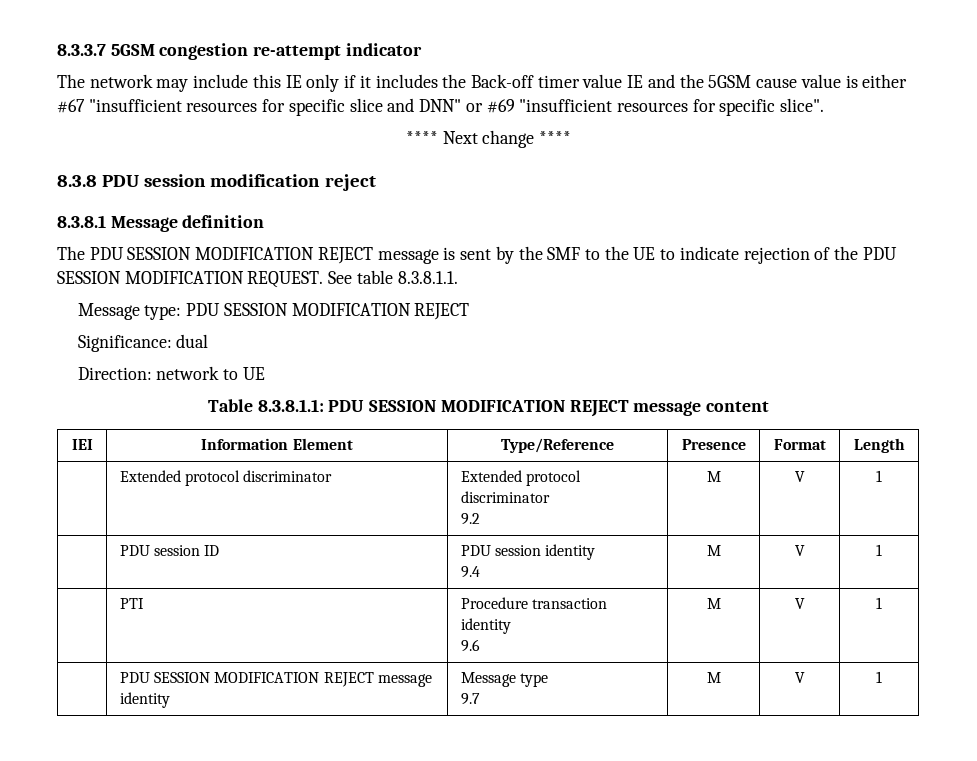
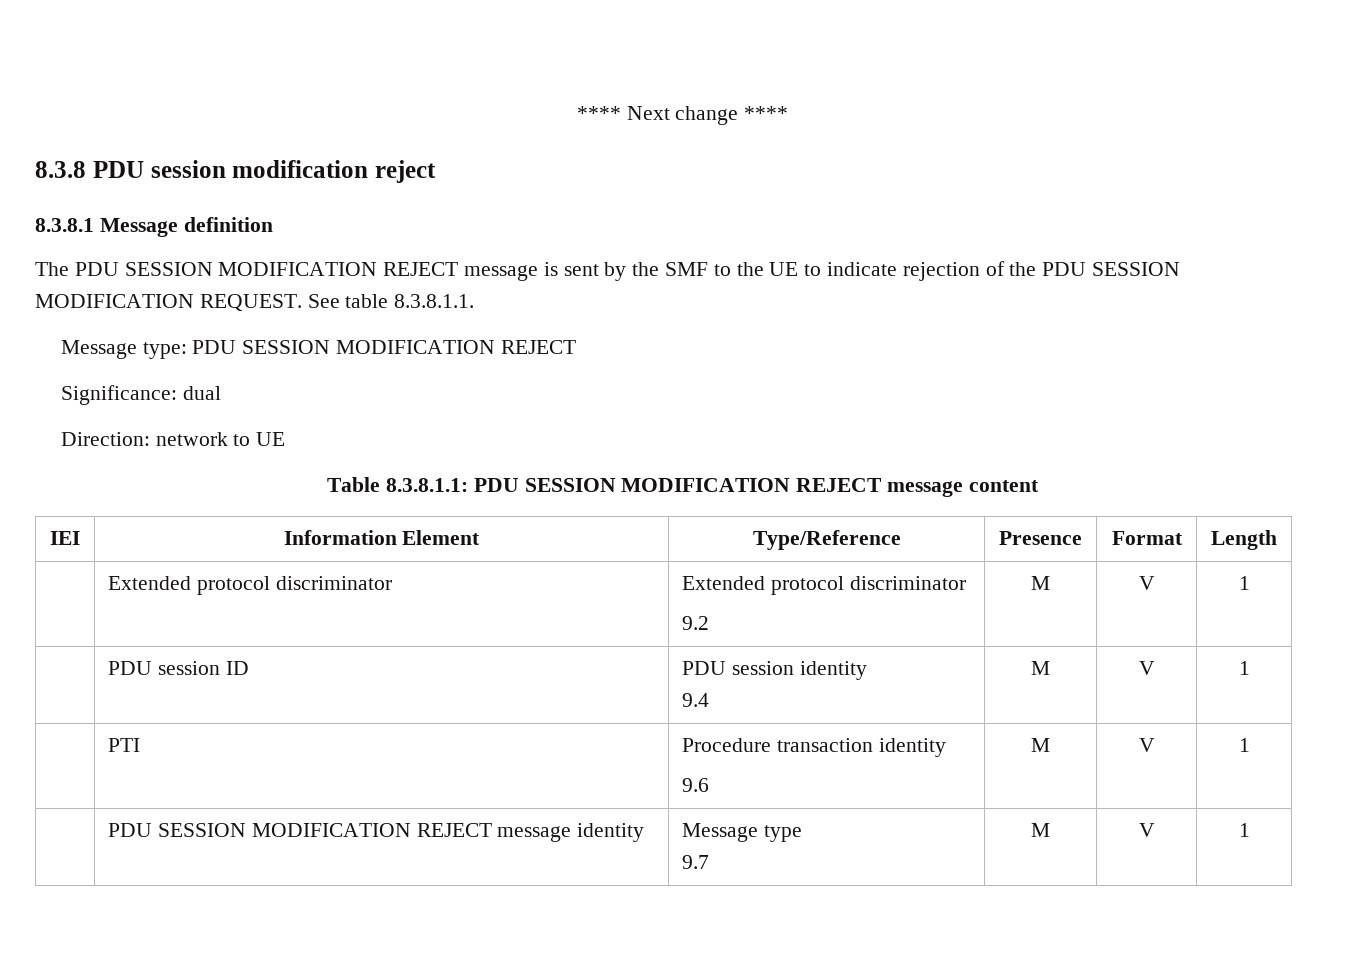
- 8.3.3.7 5GSM congestion re-attempt indicator
- The network may include this IE only if it includes the Back-off timer value IE and the 5GSM cause value is either #67 "insufficient resources for specific slice and DNN" or #69 "insufficient resources for specific slice".

